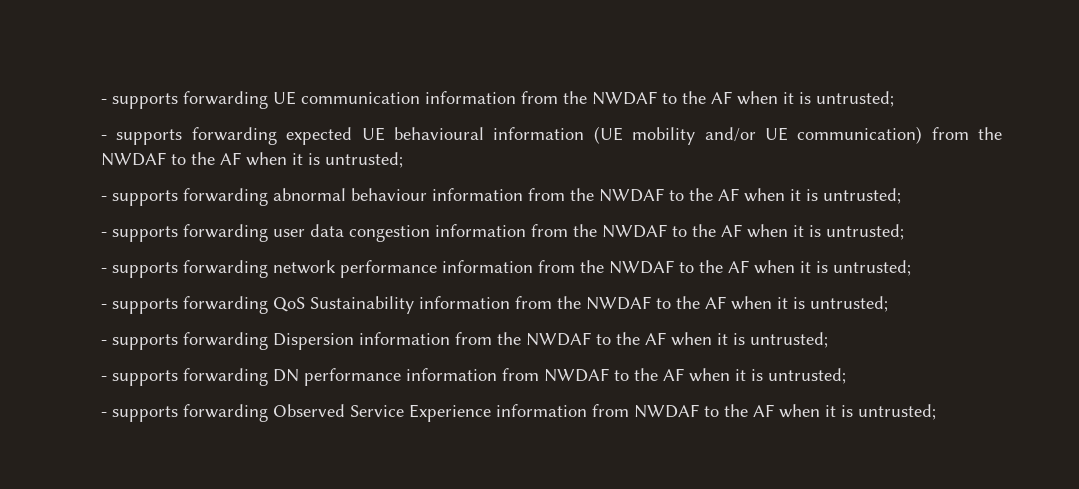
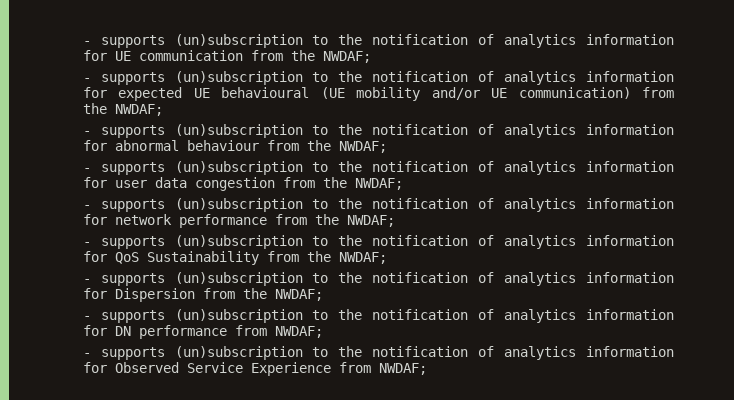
- - supports forwarding UE communication information from the NWDAF to the AF when it is untrusted;
- - supports forwarding expected UE behavioural information (UE mobility and/or UE communication) from the NWDAF to the AF when it is untrusted;
- - supports forwarding abnormal behaviour information from the NWDAF to the AF when it is untrusted;
- - supports forwarding user data congestion information from the NWDAF to the AF when it is untrusted;
- - supports forwarding network performance information from the NWDAF to the AF when it is untrusted;
- - supports forwarding QoS Sustainability information from the NWDAF to the AF when it is untrusted;
- - supports forwarding Dispersion information from the NWDAF to the AF when it is untrusted;
- - supports forwarding DN performance information from NWDAF to the AF when it is untrusted;
- - supports forwarding Observed Service Experience information from NWDAF to the AF when it is untrusted;
+ - supports (un)subscription to the notification of analytics information for UE communication from the NWDAF;
+ - supports (un)subscription to the notification of analytics information for expected UE behavioural (UE mobility and/or UE communication) from the NWDAF;
+ - supports (un)subscription to the notification of analytics information for abnormal behaviour from the NWDAF;
+ - supports (un)subscription to the notification of analytics information for user data congestion from the NWDAF;
+ - supports (un)subscription to the notification of analytics information for network performance from the NWDAF;
+ - supports (un)subscription to the notification of analytics information for QoS Sustainability from the NWDAF;
+ - supports (un)subscription to the notification of analytics information for Dispersion from the NWDAF;
+ - supports (un)subscription to the notification of analytics information for DN performance from NWDAF;
+ - supports (un)subscription to the notification of analytics information for Observed Service Experience from NWDAF;

